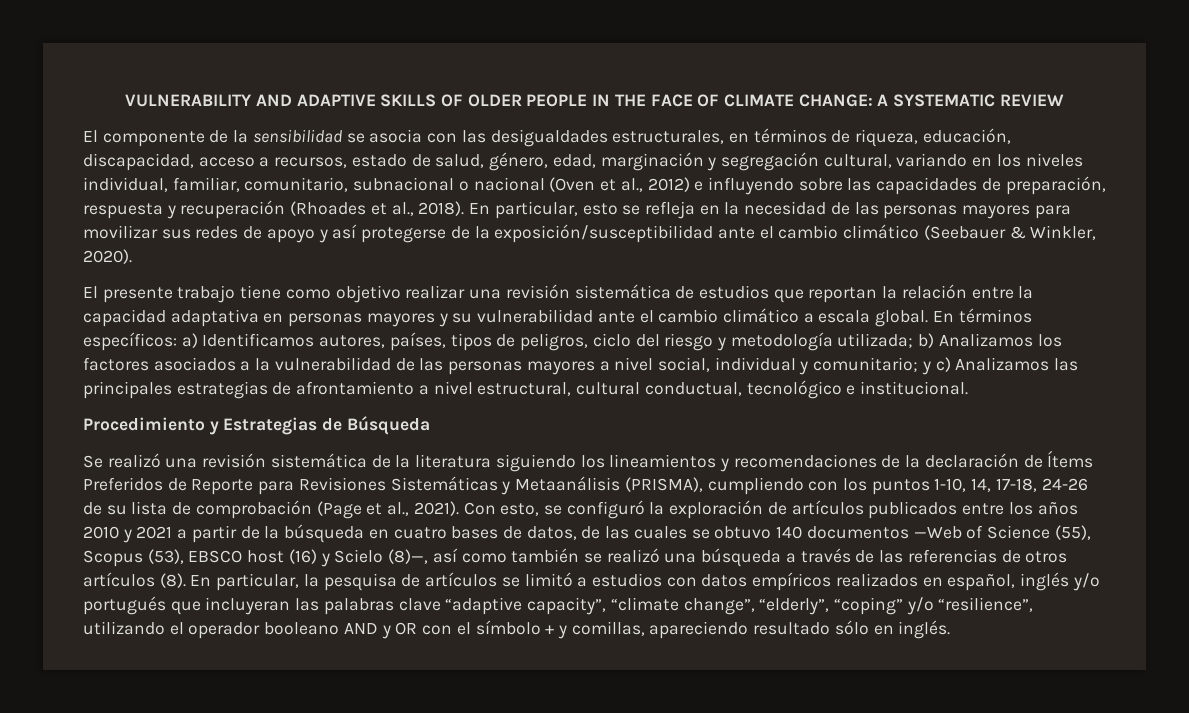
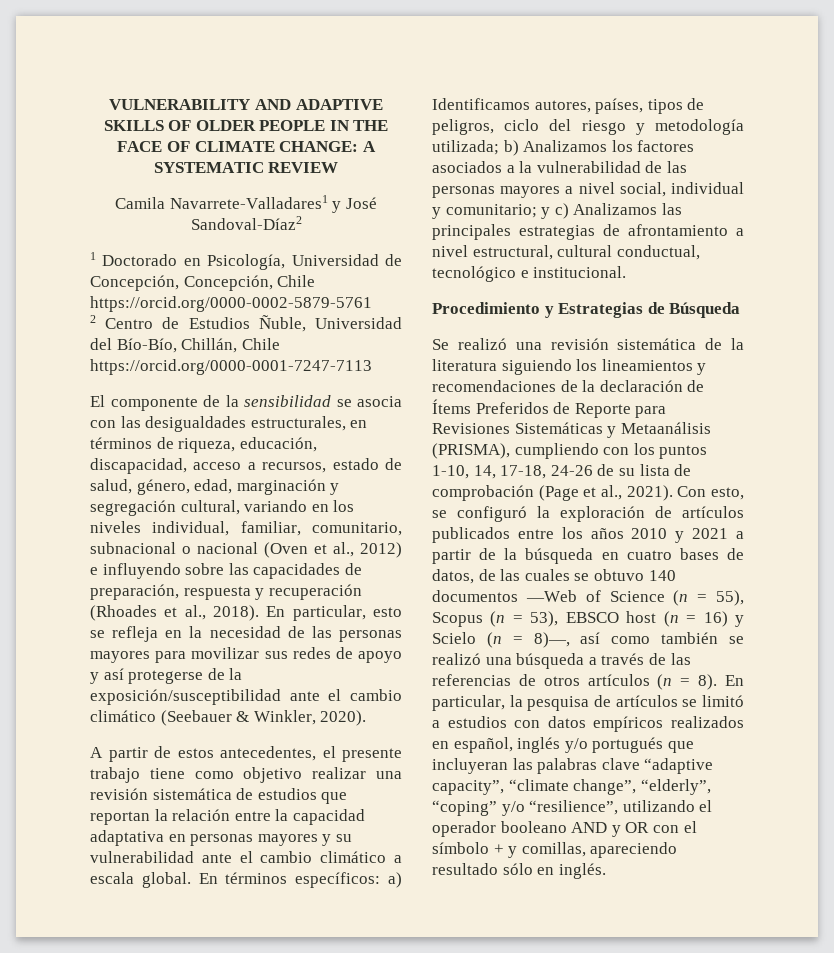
+ Camila Navarrete-Valladares1 y José Sandoval-Díaz2
+ 1 Doctorado en Psicología, Universidad de Concepción, Concepción, Chile https://orcid.org/0000-0002-5879-5761
+ 2 Centro de Estudios Ñuble, Universidad del Bío-Bío, Chillán, Chile https://orcid.org/0000-0001-7247-7113
- El presente trabajo tiene como objetivo realizar una revisión sistemática de estudios que reportan la relación entre la capacidad adaptativa en personas mayores y su vulnerabilidad ante el cambio climático a escala global.
+ A partir de estos antecedentes, el presente trabajo tiene como objetivo realizar una revisión sistemática de estudios que reportan la relación entre la capacidad adaptativa en personas mayores y su vulnerabilidad ante el cambio climático a escala global.
- Con esto, se configuró la exploración de artículos publicados entre los años 2010 y 2021 a partir de la búsqueda en cuatro bases de datos, de las cuales se obtuvo 140 documentos —Web of Science (55), Scopus (53), EBSCO host (16) y Scielo (8)—, así como también se realizó una búsqueda a través de las referencias de otros artículos (8).
+ Con esto, se configuró la exploración de artículos publicados entre los años 2010 y 2021 a partir de la búsqueda en cuatro bases de datos, de las cuales se obtuvo 140 documentos —Web of Science (n = 55), Scopus (n = 53), EBSCO host (n = 16) y Scielo (n = 8)—, así como también se realizó una búsqueda a través de las referencias de otros artículos (n = 8).

